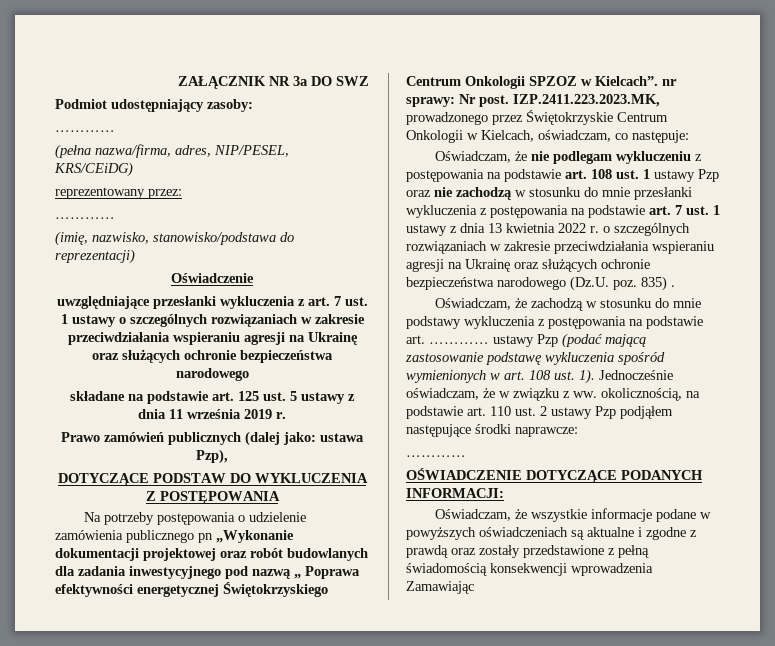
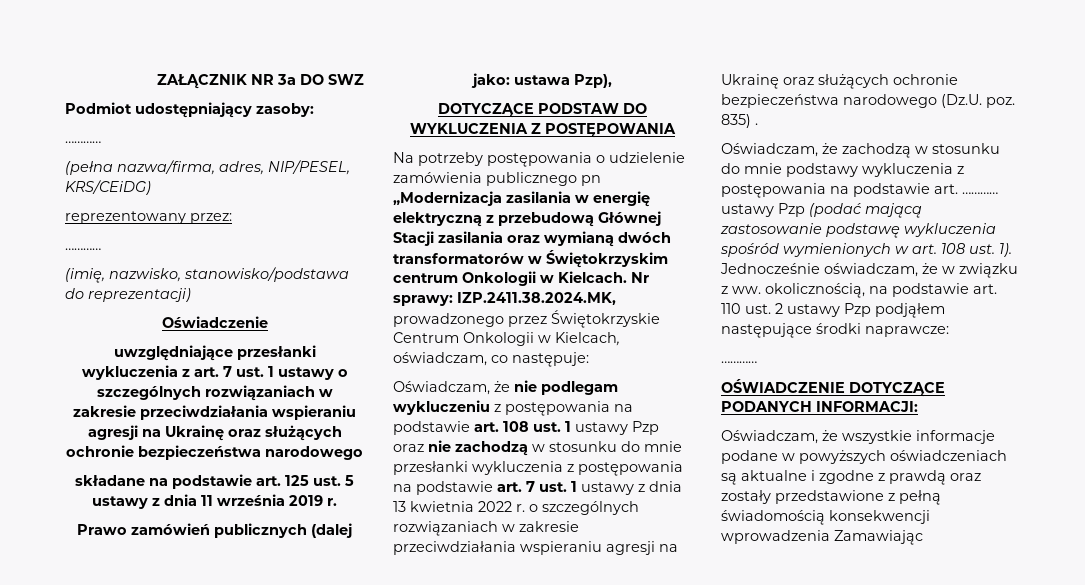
- Na potrzeby postępowania o udzielenie zamówienia publicznego pn „Wykonanie dokumentacji projektowej oraz robót budowlanych dla zadania inwestycyjnego pod nazwą „ Poprawa efektywności energetycznej Świętokrzyskiego Centrum Onkologii SPZOZ w Kielcach”. nr sprawy: Nr post. IZP.2411.223.2023.MK, prowadzonego przez Świętokrzyskie Centrum Onkologii w Kielcach, oświadczam, co następuje:
+ Na potrzeby postępowania o udzielenie zamówienia publicznego pn „Modernizacja zasilania w energię elektryczną z przebudową Głównej Stacji zasilania oraz wymianą dwóch transformatorów w Świętokrzyskim centrum Onkologii w Kielcach. Nr sprawy: IZP.2411.38.2024.MK, prowadzonego przez Świętokrzyskie Centrum Onkologii w Kielcach, oświadczam, co następuje:

